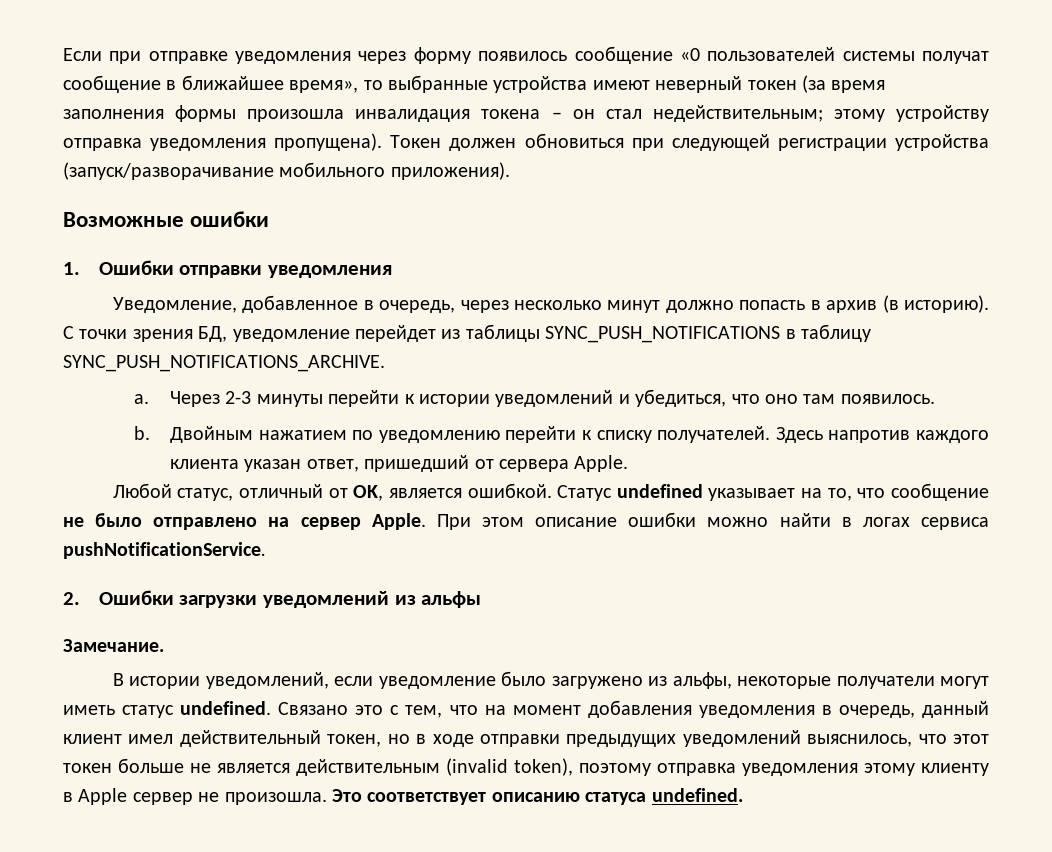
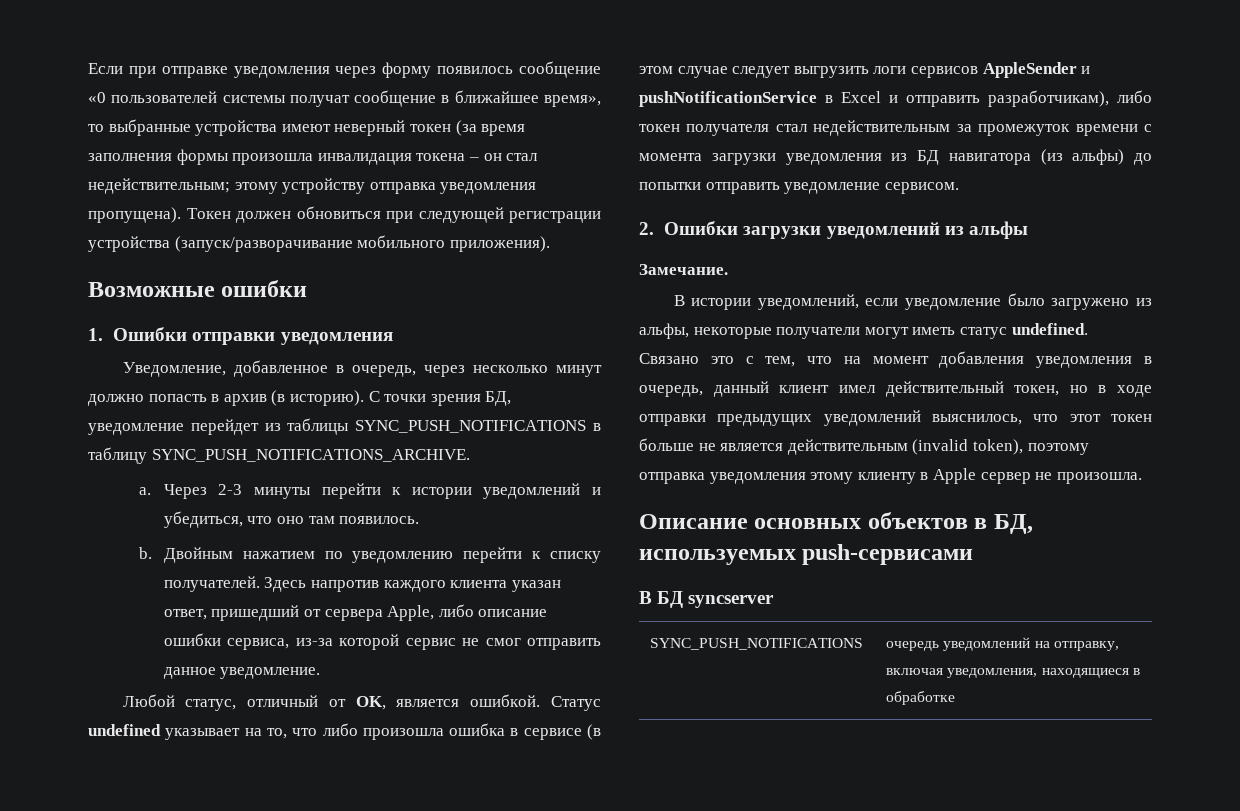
- Здесь напротив каждого клиента указан ответ, пришедший от сервера Apple.
+ Здесь напротив каждого клиента указан ответ, пришедший от сервера Apple, либо описание ошибки сервиса, из-за которой сервис не смог отправить данное уведомление.
- Статус undefined указывает на то, что сообщение не было отправлено на сервер Apple. При этом описание ошибки можно найти в логах сервиса pushNotificationService.
+ Статус undefined указывает на то, что либо произошла ошибка в сервисе (в этом случае следует выгрузить логи сервисов AppleSender и pushNotificationService в Excel и отправить разработчикам), либо токен получателя стал недействительным за промежуток времени с момента загрузки уведомления из БД навигатора (из альфы) до попытки отправить уведомление сервисом.
- Связано это с тем, что на момент добавления уведомления в очередь, данный клиент имел действительный токен, но в ходе отправки предыдущих уведомлений выяснилось, что этот токен больше не является действительным (invalid token), поэтому отправка уведомления этому клиенту в Apple сервер не произошла. Это соответствует описанию статуса undefined.
+ Связано это с тем, что на момент добавления уведомления в очередь, данный клиент имел действительный токен, но в ходе отправки предыдущих уведомлений выяснилось, что этот токен больше не является действительным (invalid token), поэтому отправка уведомления этому клиенту в Apple сервер не произошла.
+ Описание основных объектов в БД, используемых push-сервисами
+ В БД syncserver
+ SYNC_PUSH_NOTIFICATIONS | очередь уведомлений на отправку, включая уведомления, находящиеся в обработке

